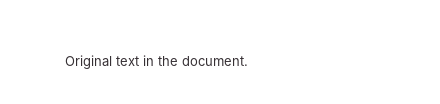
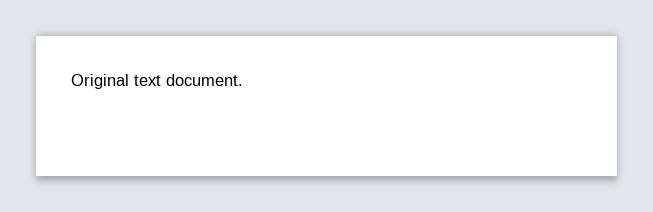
- Original text in the document.
+ Original text document.

